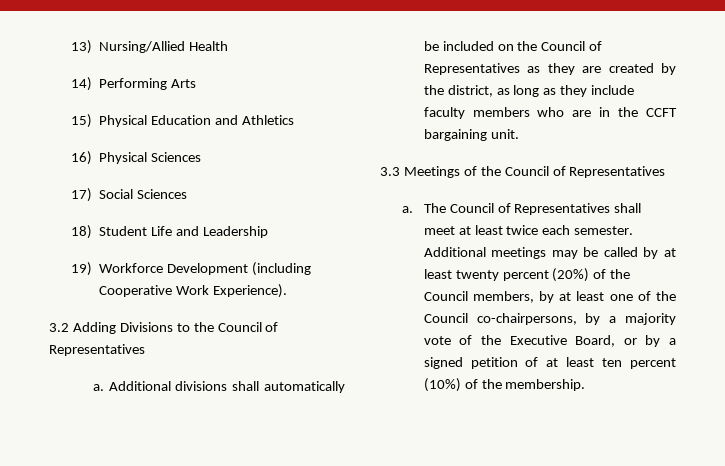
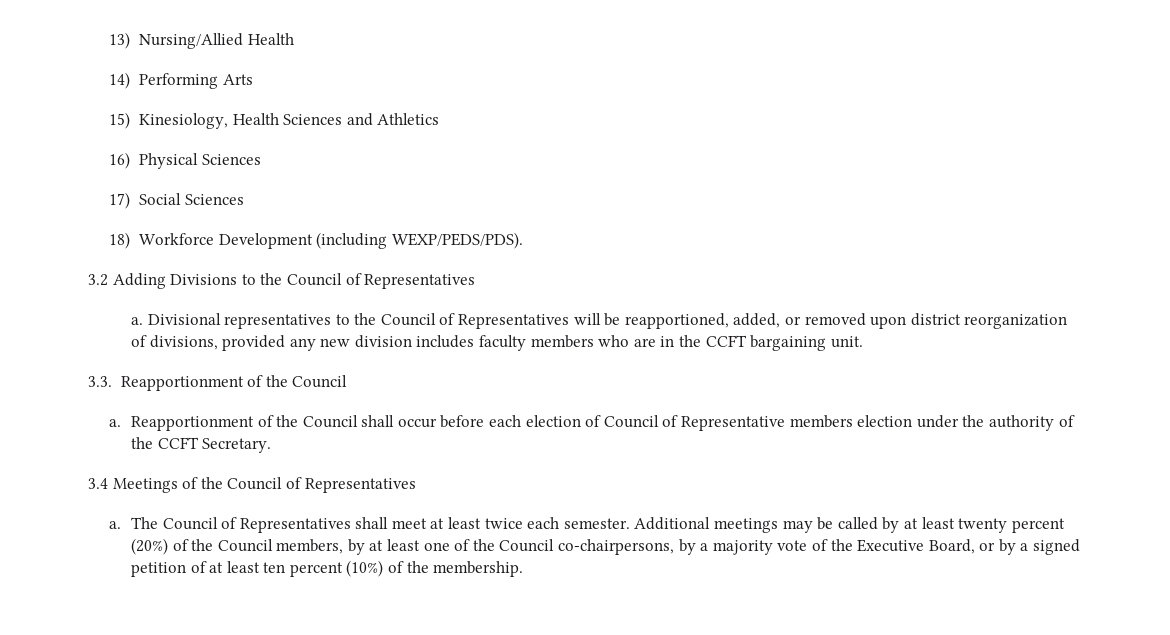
- 15) Physical Education and Athletics
+ 15) Kinesiology, Health Sciences and Athletics
- 18) Student Life and Leadership
- 19) Workforce Development (including Cooperative Work Experience).
+ 18) Workforce Development (including WEXP/PEDS/PDS).
- Additional divisions shall automatically be included on the Council of Representatives as they are created by the district, as long as they include faculty members who are in the CCFT bargaining unit.
+ Divisional representatives to the Council of Representatives will be reapportioned, added, or removed upon district reorganization of divisions, provided any new division includes faculty members who are in the CCFT bargaining unit.
- 3.3 Meetings of the Council of Representatives
+ 3.3. Reapportionment of the Council
+ a. Reapportionment of the Council shall occur before each election of Council of Representative members election under the authority of the CCFT Secretary.
+ 3.4 Meetings of the Council of Representatives

